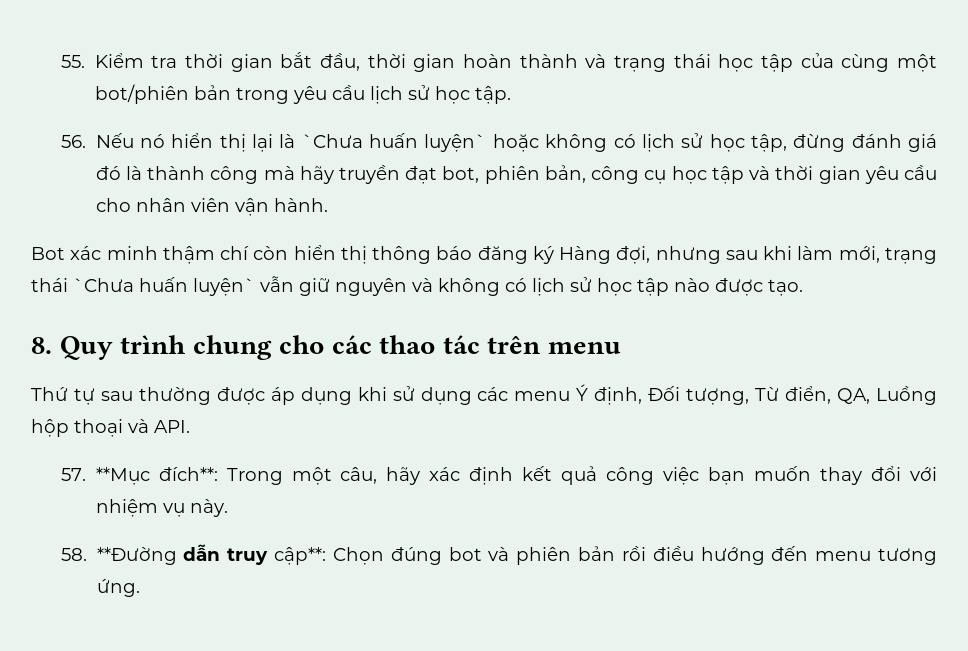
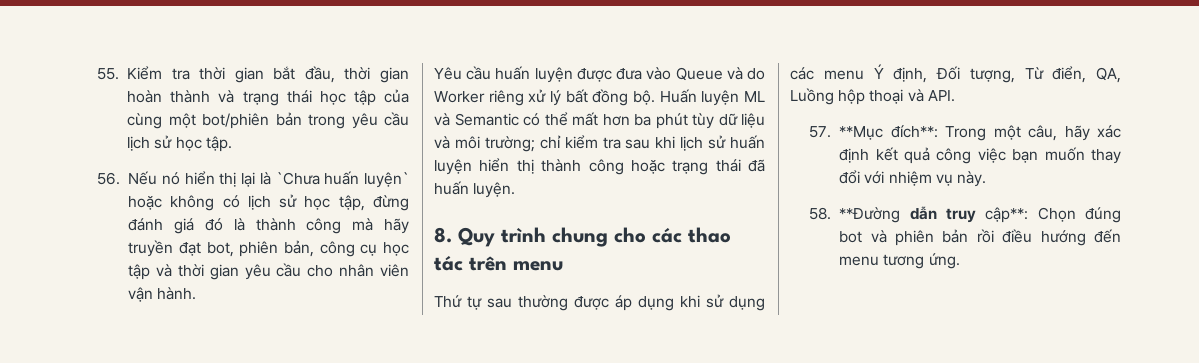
- Bot xác minh thậm chí còn hiển thị thông báo đăng ký Hàng đợi, nhưng sau khi làm mới, trạng thái `Chưa huấn luyện` vẫn giữ nguyên và không có lịch sử học tập nào được tạo.
+ Yêu cầu huấn luyện được đưa vào Queue và do Worker riêng xử lý bất đồng bộ. Huấn luyện ML và Semantic có thể mất hơn ba phút tùy dữ liệu và môi trường; chỉ kiểm tra sau khi lịch sử huấn luyện hiển thị thành công hoặc trạng thái đã huấn luyện.

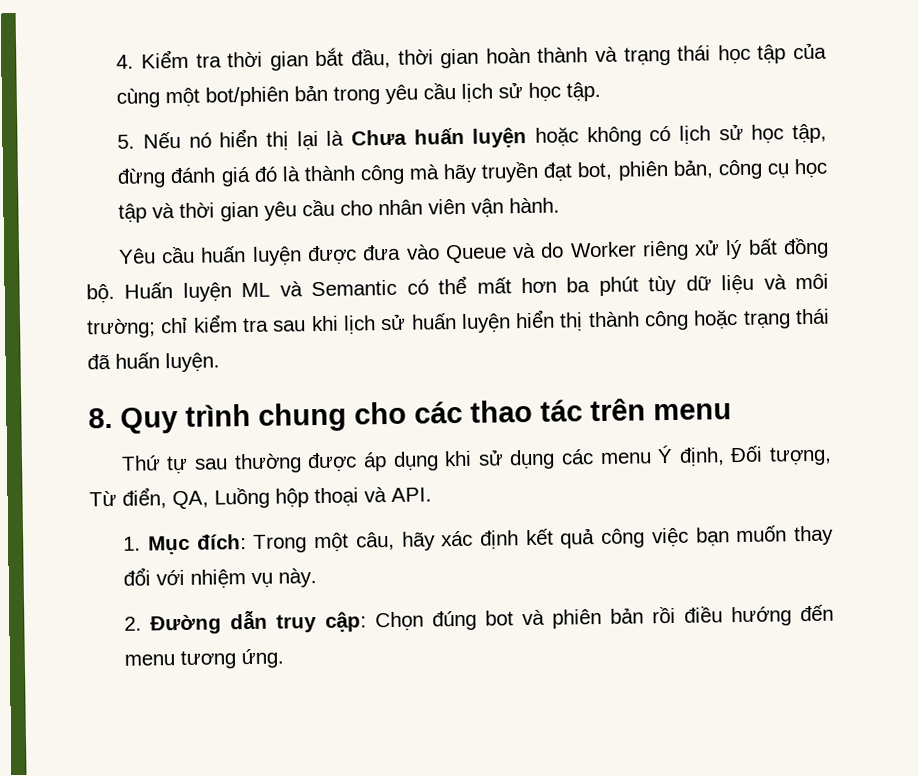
- 55. Kiểm tra thời gian bắt đầu, thời gian hoàn thành và trạng thái học tập của cùng một bot/phiên bản trong yêu cầu lịch sử học tập.
+ 4. Kiểm tra thời gian bắt đầu, thời gian hoàn thành và trạng thái học tập của cùng một bot/phiên bản trong yêu cầu lịch sử học tập.
- 56. Nếu nó hiển thị lại là `Chưa huấn luyện` hoặc không có lịch sử học tập, đừng đánh giá đó là thành công mà hãy truyền đạt bot, phiên bản, công cụ học tập và thời gian yêu cầu cho nhân viên vận hành.
+ 5. Nếu nó hiển thị lại là Chưa huấn luyện hoặc không có lịch sử học tập, đừng đánh giá đó là thành công mà hãy truyền đạt bot, phiên bản, công cụ học tập và thời gian yêu cầu cho nhân viên vận hành.
- 57. **Mục đích**: Trong một câu, hãy xác định kết quả công việc bạn muốn thay đổi với nhiệm vụ này.
+ 1. Mục đích: Trong một câu, hãy xác định kết quả công việc bạn muốn thay đổi với nhiệm vụ này.
- 58. **Đường dẫn truy cập**: Chọn đúng bot và phiên bản rồi điều hướng đến menu tương ứng.
+ 2. Đường dẫn truy cập: Chọn đúng bot và phiên bản rồi điều hướng đến menu tương ứng.

